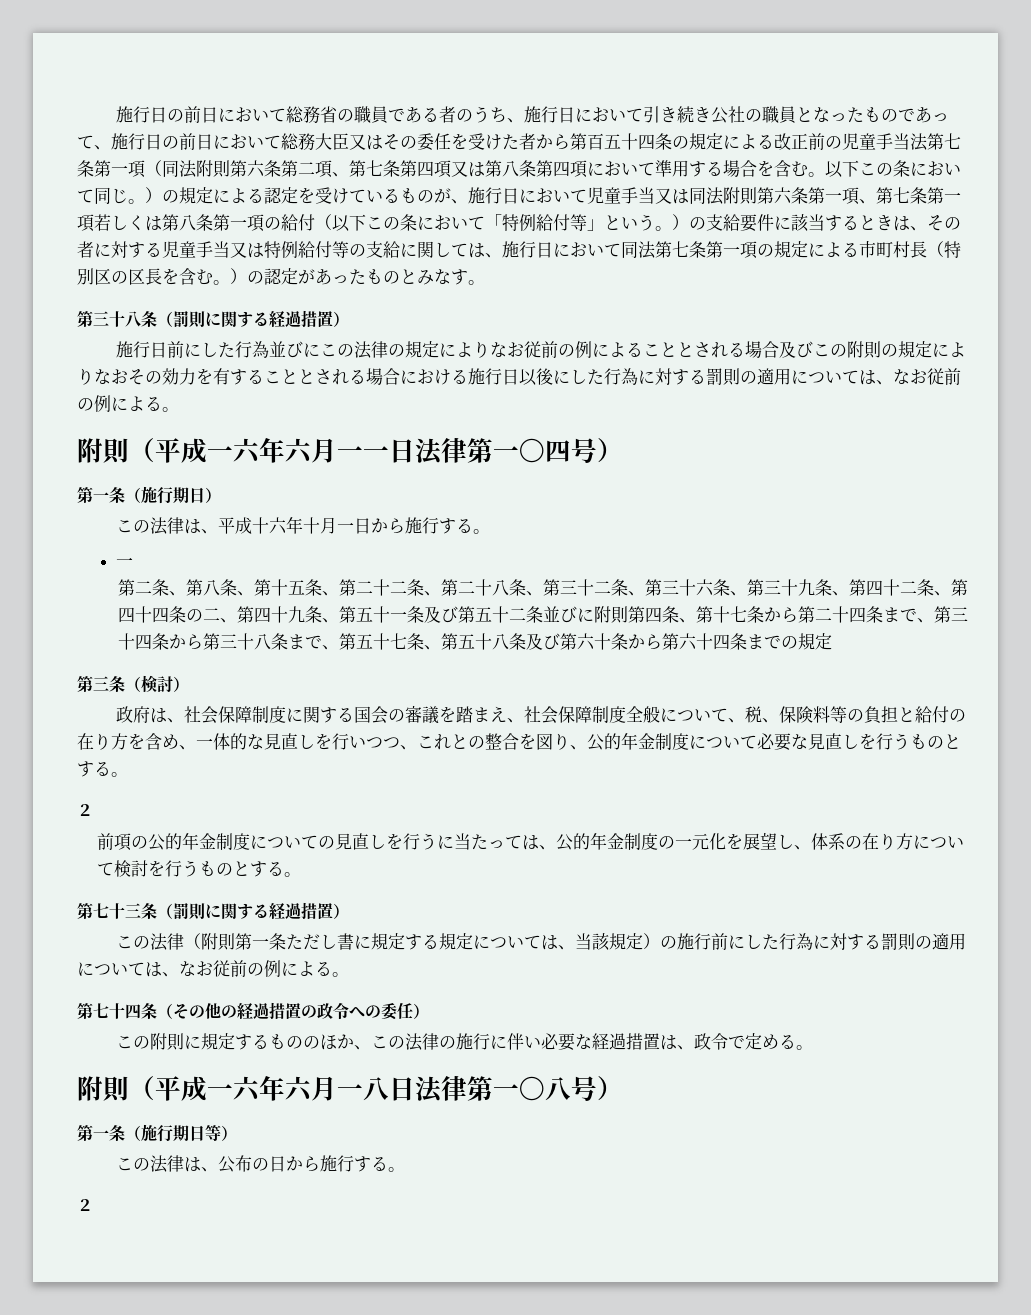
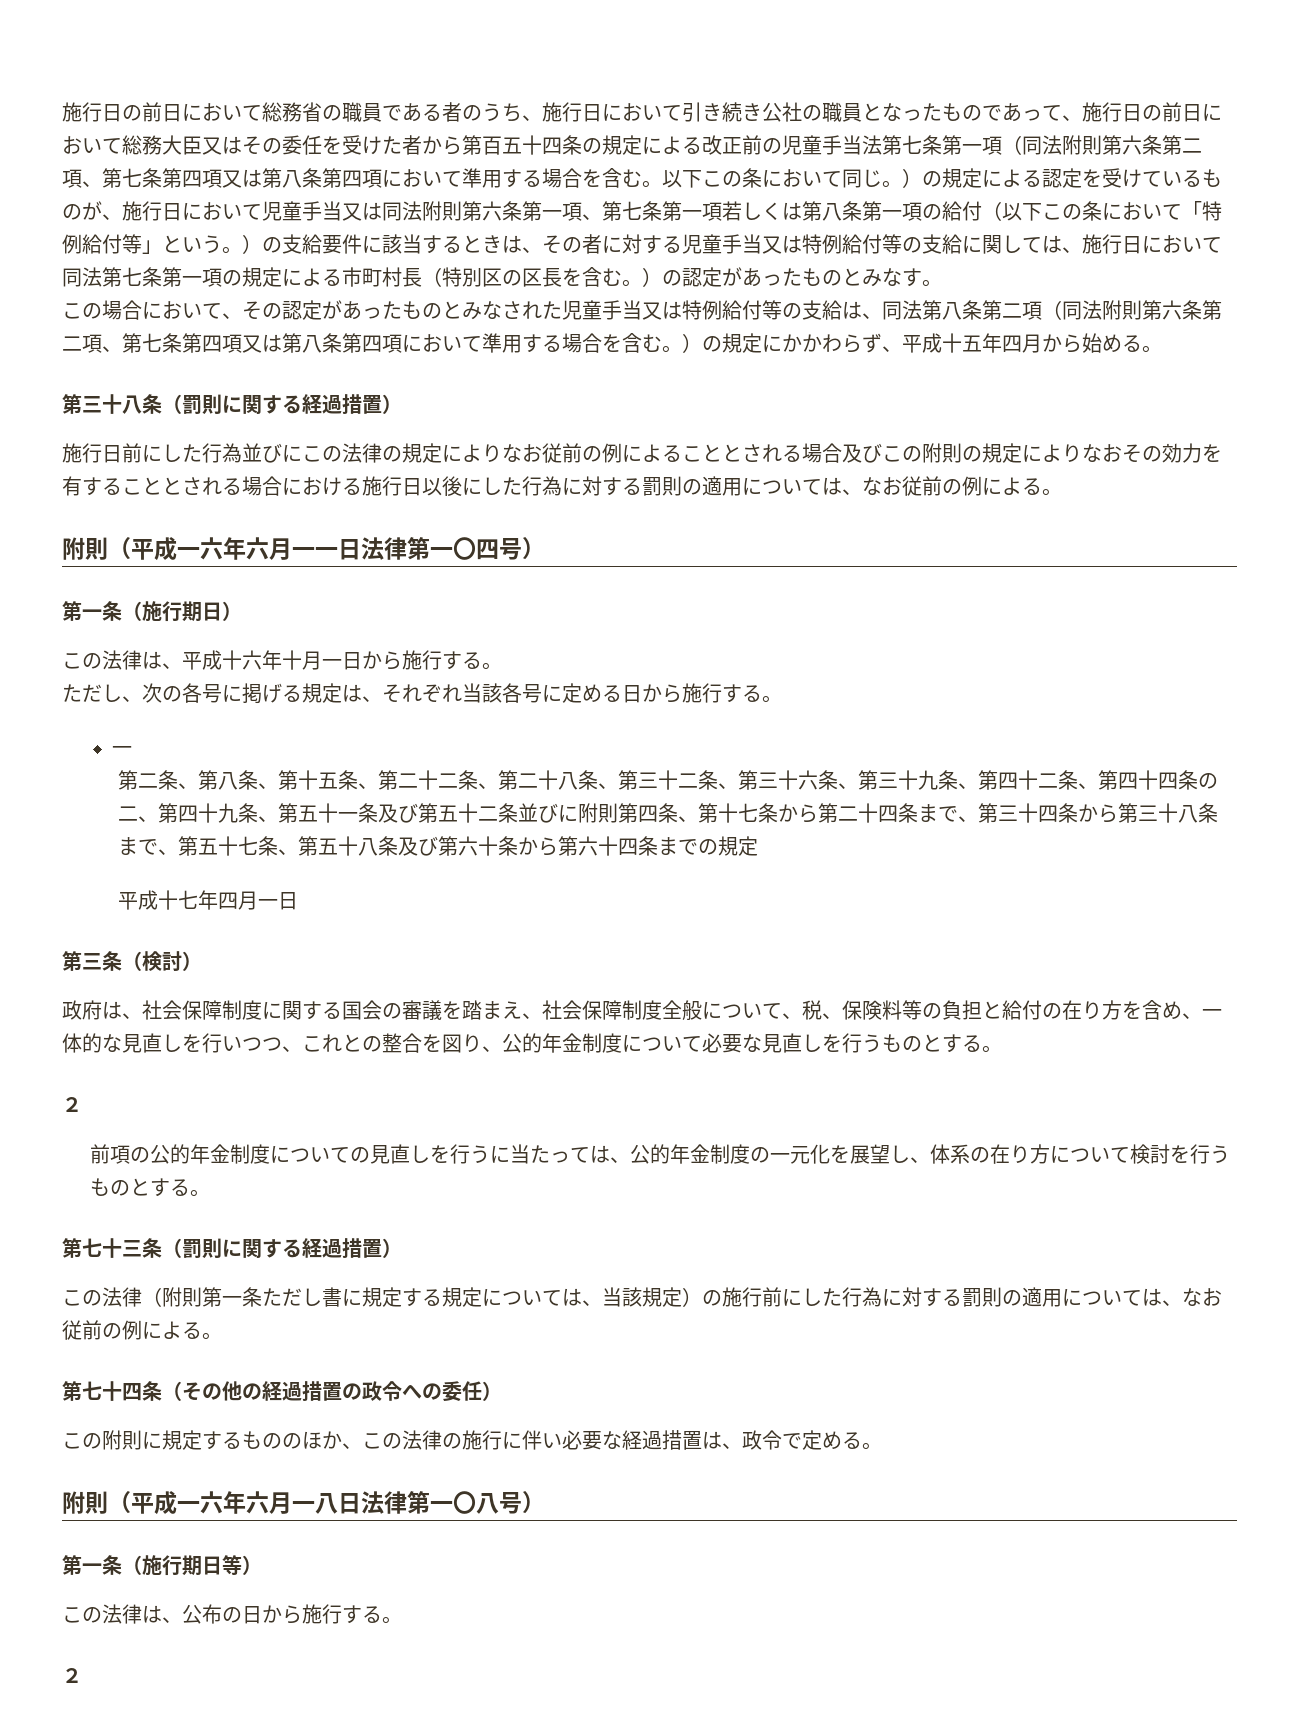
+ この場合において、その認定があったものとみなされた児童手当又は特例給付等の支給は、同法第八条第二項（同法附則第六条第二項、第七条第四項又は第八条第四項において準用する場合を含む。）の規定にかかわらず、平成十五年四月から始める。
+ ただし、次の各号に掲げる規定は、それぞれ当該各号に定める日から施行する。
+ 平成十七年四月一日

